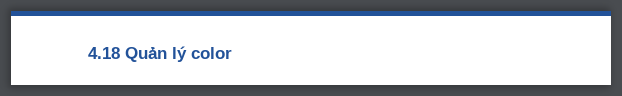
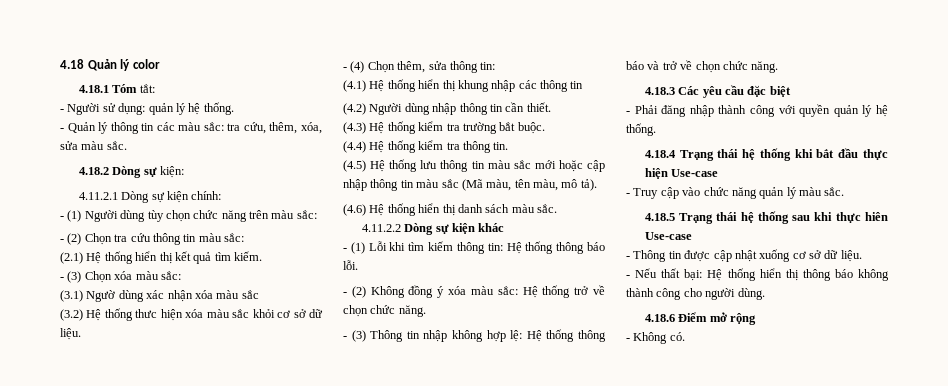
+ 4.18.1 Tóm tắt:
+ - Người sử dụng: quản lý hệ thống.
+ - Quản lý thông tin các màu sắc: tra cứu, thêm, xóa, sửa màu sắc.
+ 4.18.2 Dòng sự kiện:
+ 4.11.2.1 Dòng sự kiện chính:
+ - (1) Người dùng tùy chọn chức năng trên màu sắc:
+ - (2) Chọn tra cứu thông tin màu sắc:
+ (2.1) Hệ thống hiển thị kết quả tìm kiếm.
+ - (3) Chọn xóa màu sắc:
+ (3.1) Ngườ dùng xác nhận xóa màu sắc
+ (3.2) Hệ thống thưc hiện xóa màu sắc khỏi cơ sở dữ liệu.
+ - (4) Chọn thêm, sửa thông tin:
+ (4.1) Hệ thống hiển thị khung nhập các thông tin
+ (4.2) Người dùng nhập thông tin cần thiết.
+ (4.3) Hệ thống kiểm tra trường bắt buộc.
+ (4.4) Hệ thống kiểm tra thông tin.
+ (4.5) Hệ thống lưu thông tin màu sắc mới hoặc cập nhập thông tin màu sắc (Mã màu, tên màu, mô tả).
+ (4.6) Hệ thống hiển thị danh sách màu sắc.
+ 4.11.2.2 Dòng sự kiện khác
+ - (1) Lỗi khi tìm kiếm thông tin: Hệ thống thông báo lỗi.
+ - (2) Không đồng ý xóa màu sắc: Hệ thống trở về chọn chức năng.
+ - (3) Thông tin nhập không hợp lệ: Hệ thống thông báo và trở về chọn chức năng.
+ 4.18.3 Các yêu cầu đặc biệt
+ - Phải đăng nhập thành công với quyền quản lý hệ thống.
+ 4.18.4 Trạng thái hệ thống khi bắt đầu thực hiện Use-case
+ - Truy cập vào chức năng quản lý màu sắc.
+ 4.18.5 Trạng thái hệ thống sau khi thực hiên Use-case
+ - Thông tin được cập nhật xuống cơ sở dữ liệu.
+ - Nếu thất bại: Hệ thống hiển thị thông báo không thành công cho người dùng.
+ 4.18.6 Điểm mở rộng
+ - Không có.

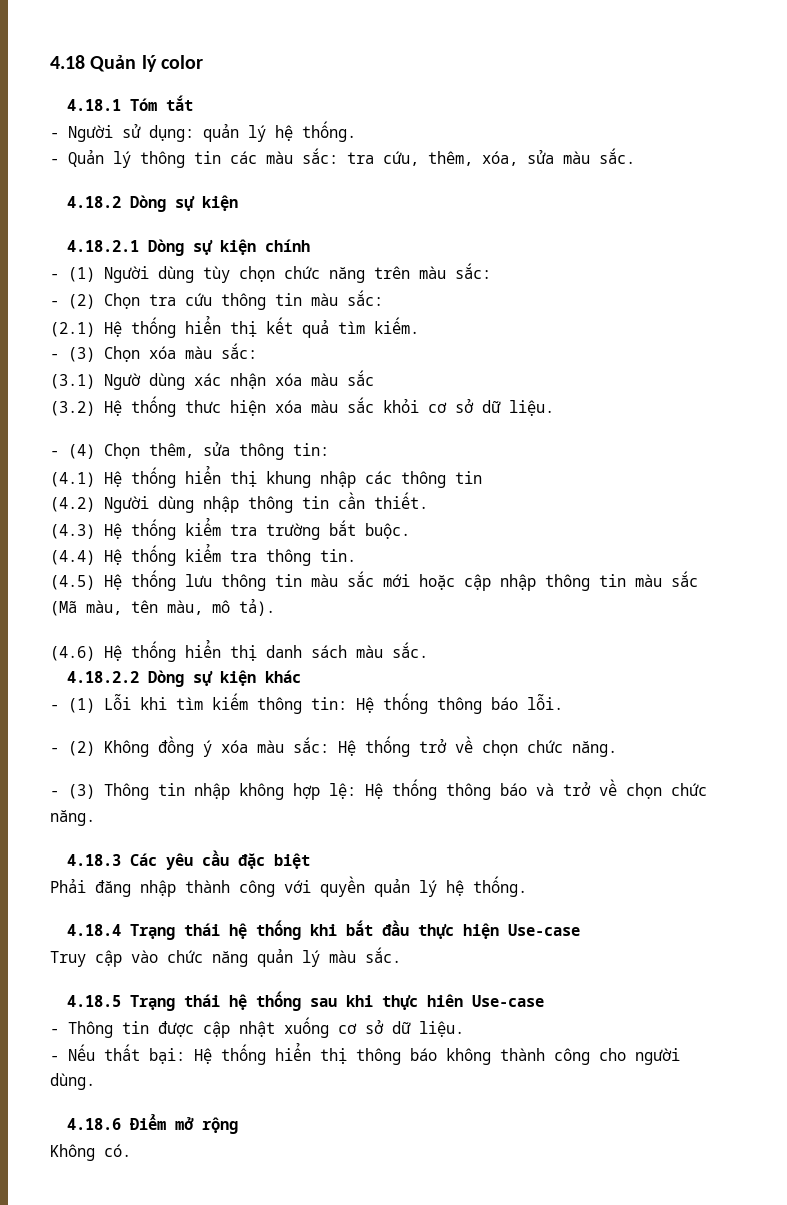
- 4.18.1 Tóm tắt:
+ 4.18.1 Tóm tắt
- 4.18.2 Dòng sự kiện:
- 4.11.2.1 Dòng sự kiện chính:
+ 4.18.2 Dòng sự kiện
+ 4.18.2.1 Dòng sự kiện chính
- 4.11.2.2 Dòng sự kiện khác
+ 4.18.2.2 Dòng sự kiện khác
- - Phải đăng nhập thành công với quyền quản lý hệ thống.
+ Phải đăng nhập thành công với quyền quản lý hệ thống.
- - Truy cập vào chức năng quản lý màu sắc.
+ Truy cập vào chức năng quản lý màu sắc.
- - Không có.
+ Không có.

